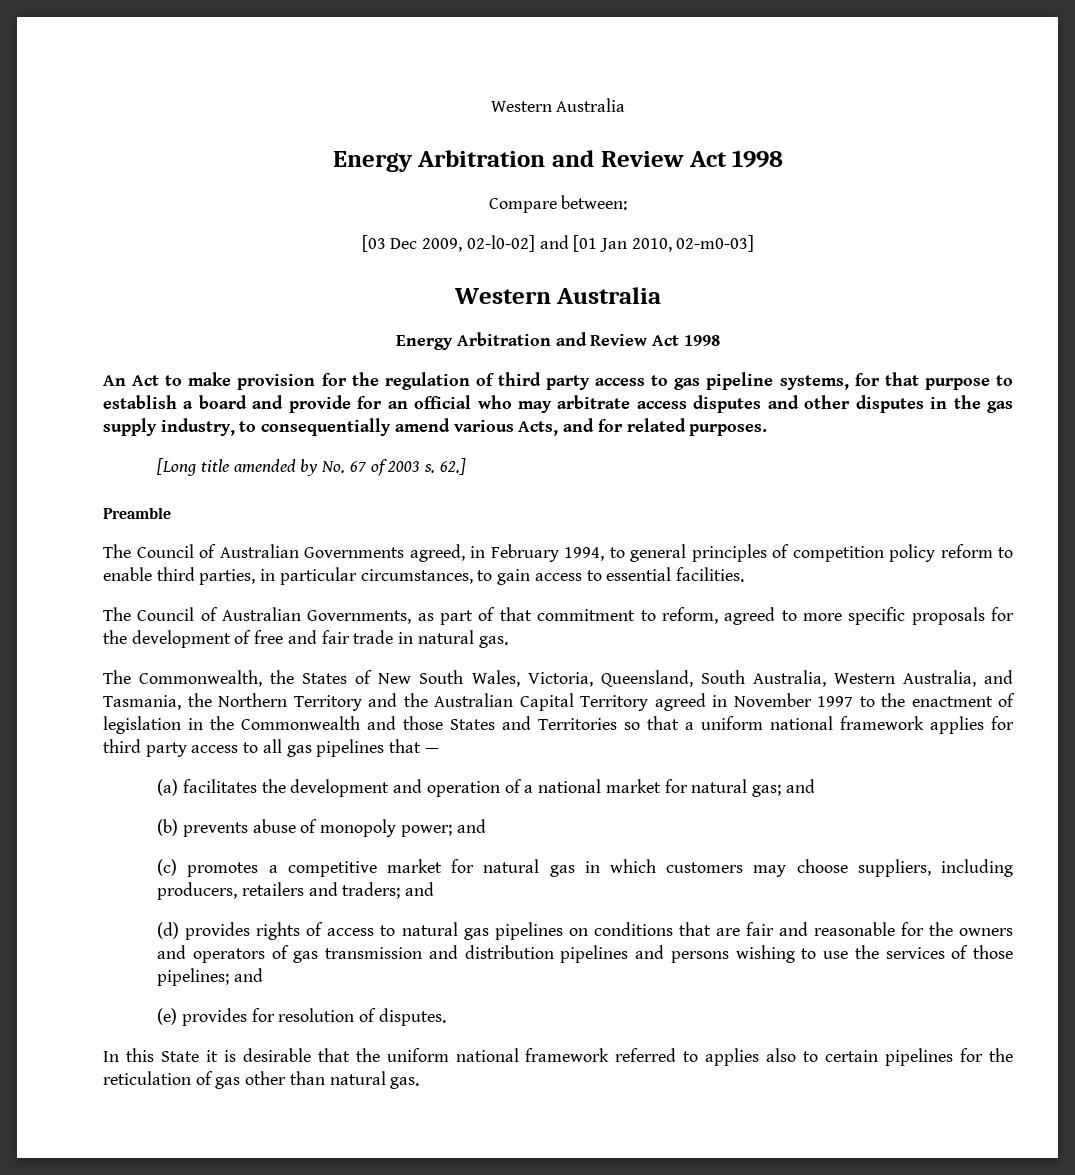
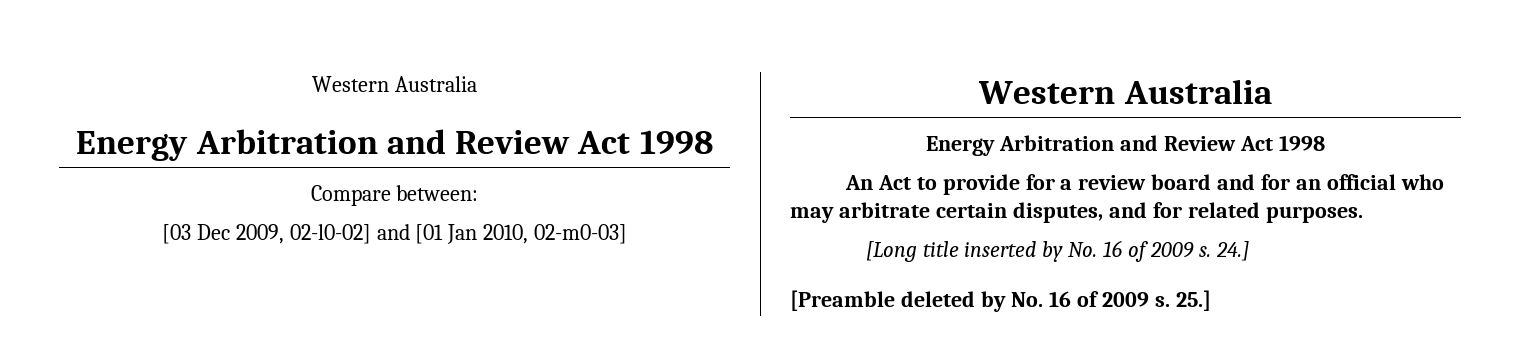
- An Act to make provision for the regulation of third party access to gas pipeline systems, for that purpose to establish a board and provide for an official who may arbitrate access disputes and other disputes in the gas supply industry, to consequentially amend various Acts, and for related purposes.
+ An Act to provide for a review board and for an official who may arbitrate certain disputes, and for related purposes.
- [Long title amended by No. 67 of 2003 s. 62.]
- Preamble
- The Council of Australian Governments agreed, in February 1994, to general principles of competition policy reform to enable third parties, in particular circumstances, to gain access to essential facilities.
- The Council of Australian Governments, as part of that commitment to reform, agreed to more specific proposals for the development of free and fair trade in natural gas.
- The Commonwealth, the States of New South Wales, Victoria, Queensland, South Australia, Western Australia, and Tasmania, the Northern Territory and the Australian Capital Territory agreed in November 1997 to the enactment of legislation in the Commonwealth and those States and Territories so that a uniform national framework applies for third party access to all gas pipelines that —
- (a) facilitates the development and operation of a national market for natural gas; and
- (b) prevents abuse of monopoly power; and
- (c) promotes a competitive market for natural gas in which customers may choose suppliers, including producers, retailers and traders; and
- (d) provides rights of access to natural gas pipelines on conditions that are fair and reasonable for the owners and operators of gas transmission and distribution pipelines and persons wishing to use the services of those pipelines; and
- (e) provides for resolution of disputes.
- In this State it is desirable that the uniform national framework referred to applies also to certain pipelines for the reticulation of gas other than natural gas.
+ [Long title inserted by No. 16 of 2009 s. 24.]
+ [Preamble deleted by No. 16 of 2009 s. 25.]

